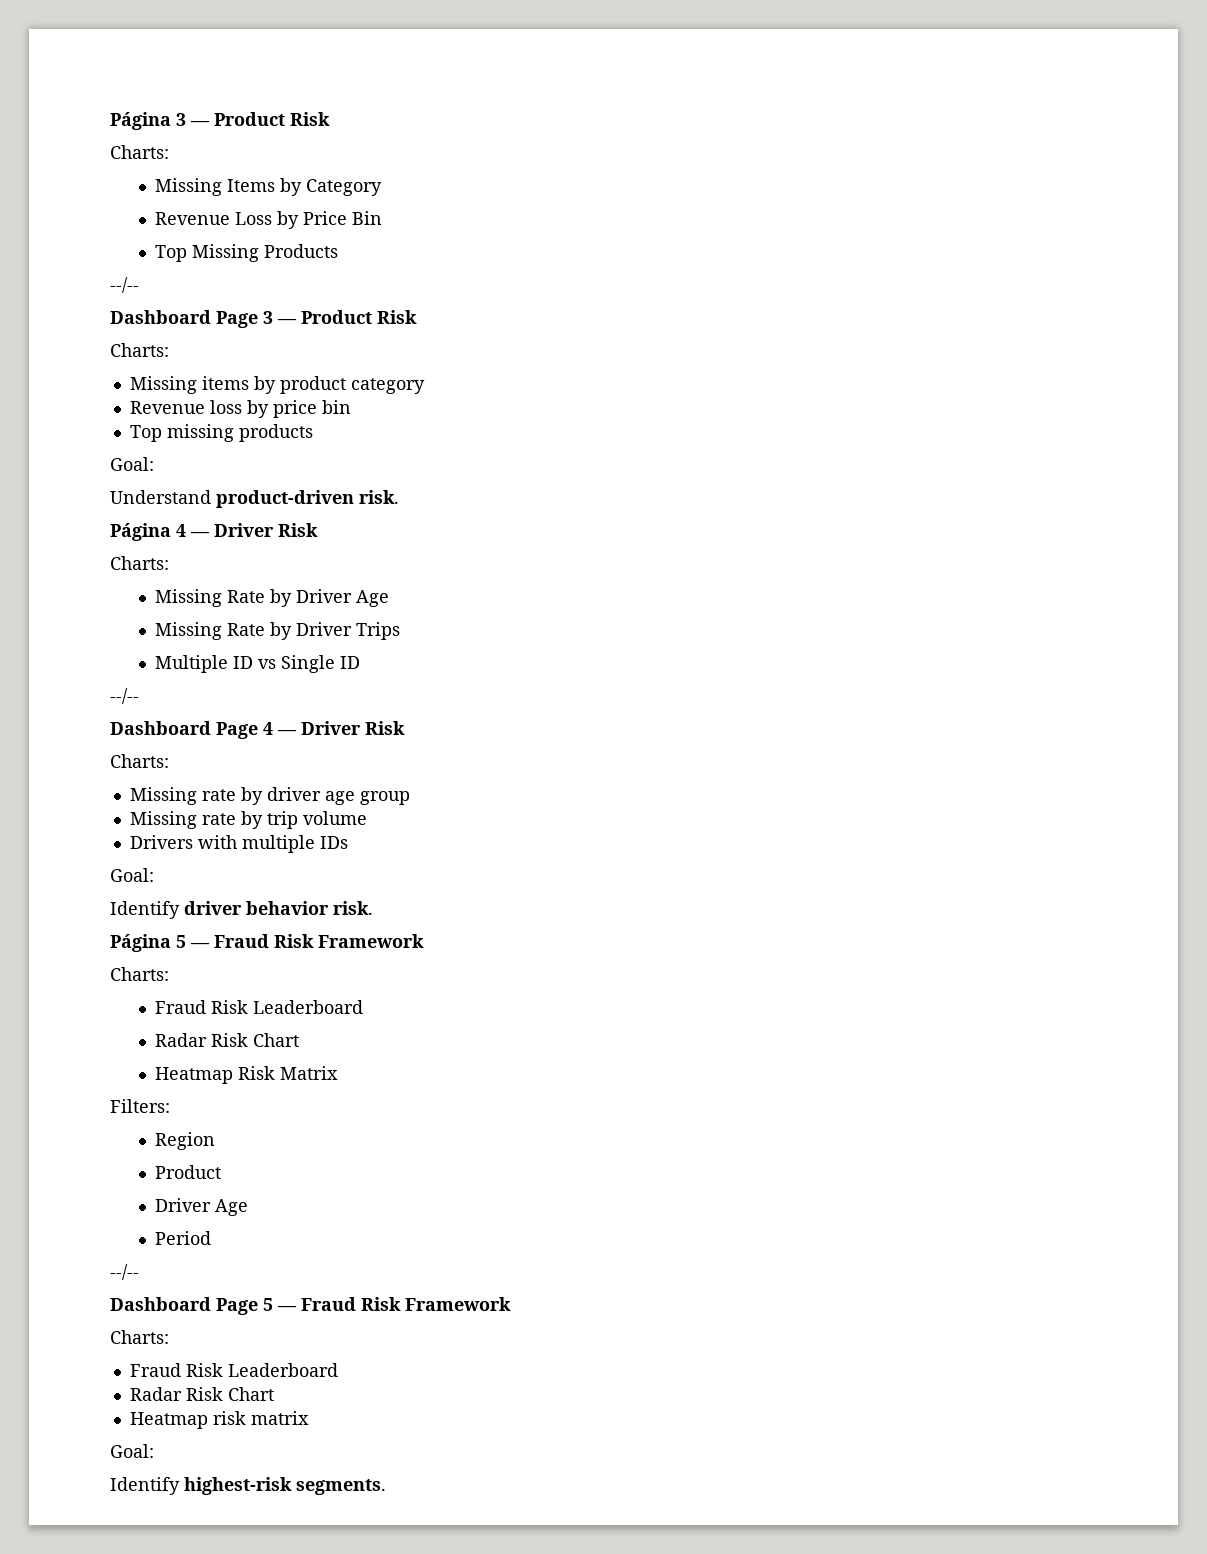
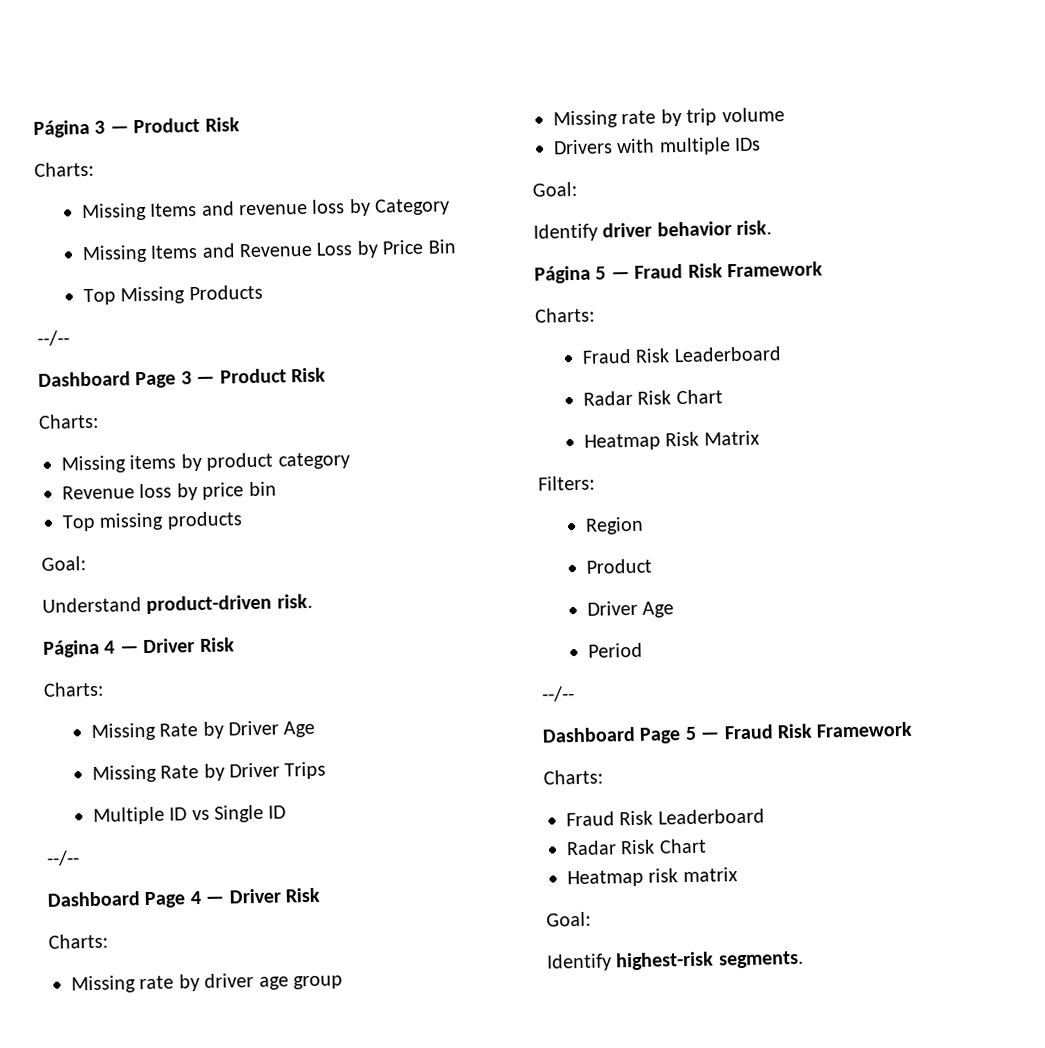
- Missing Items by Category
+ Missing Items and revenue loss by Category
- Revenue Loss by Price Bin
+ Missing Items and Revenue Loss by Price Bin

